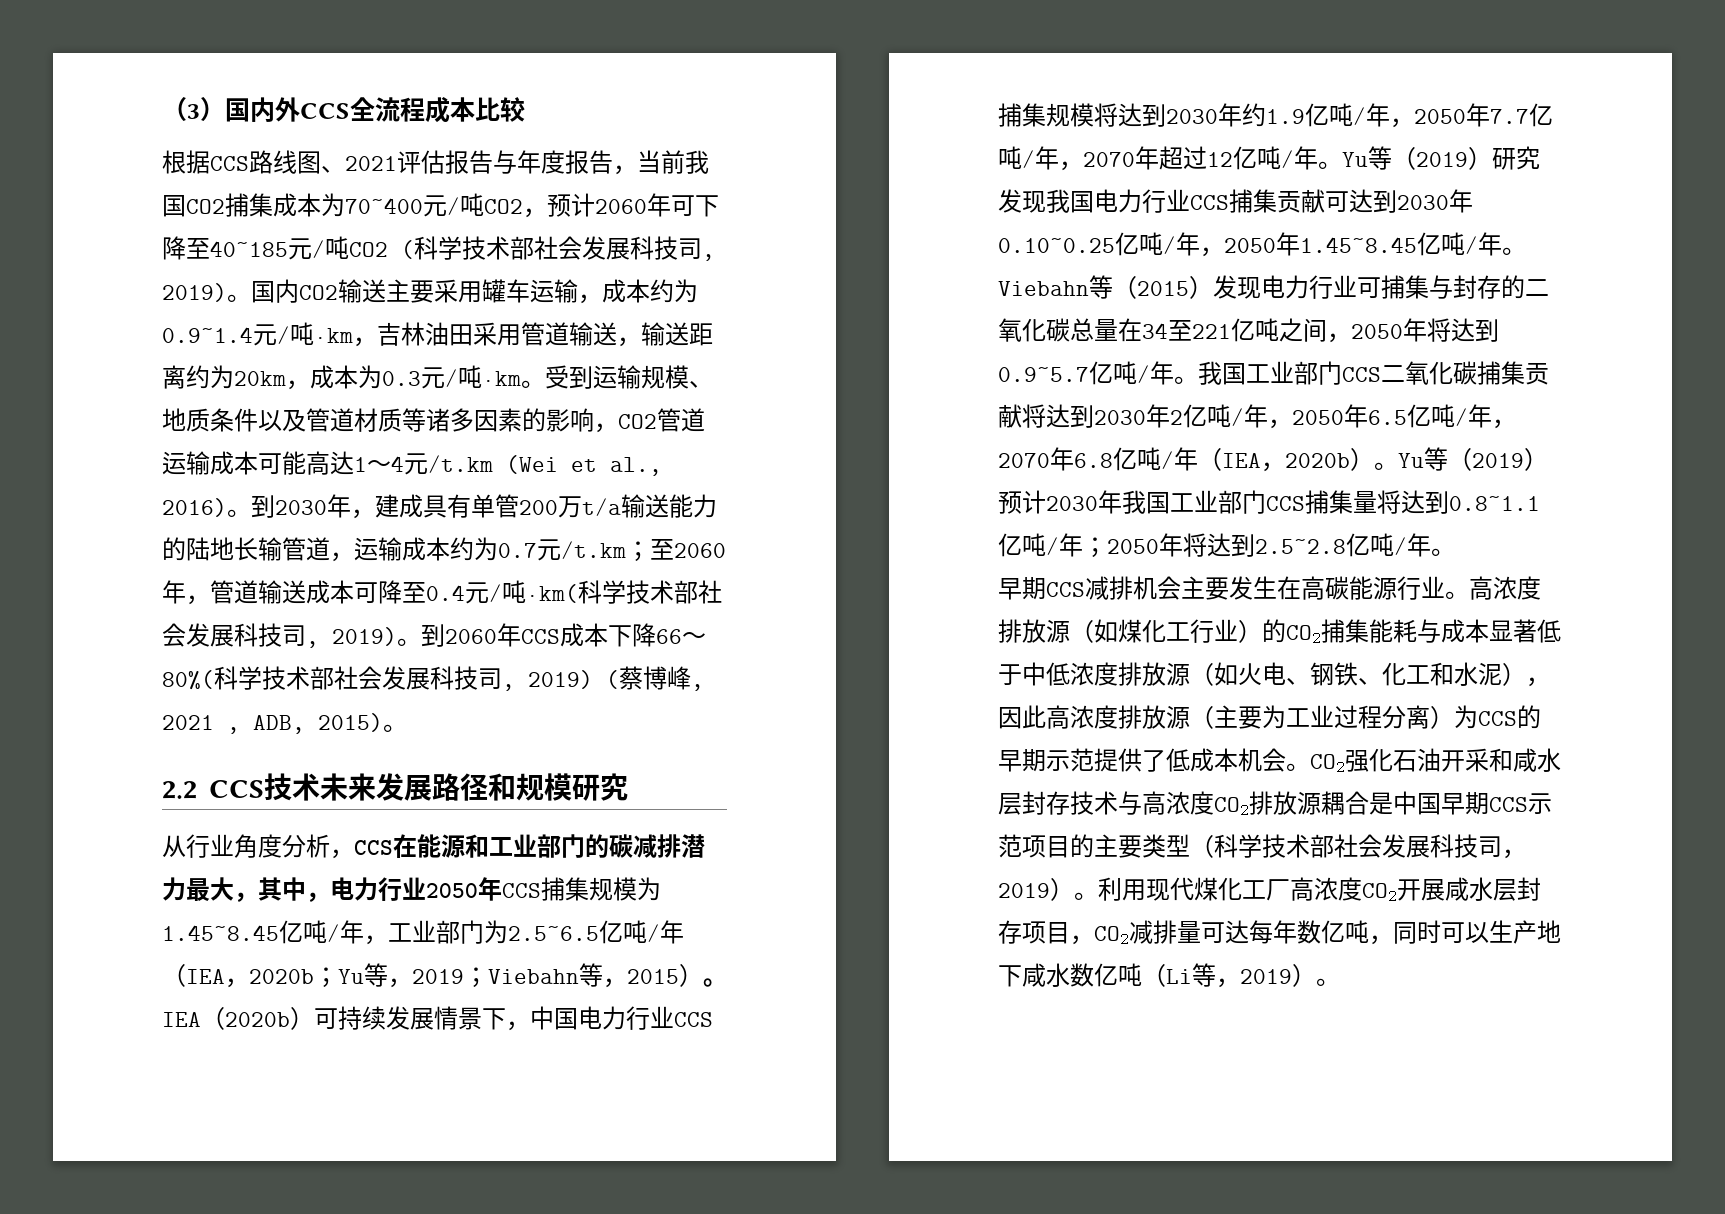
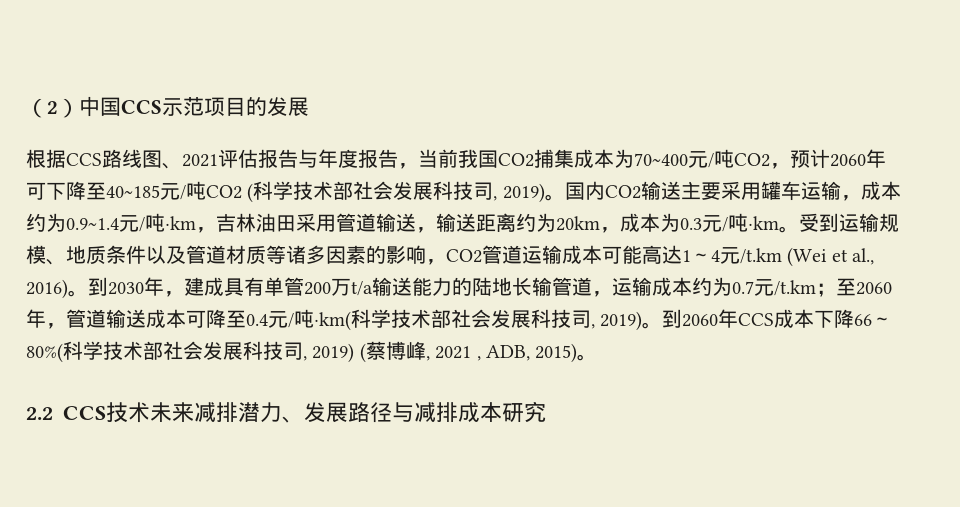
- （3）国内外CCS全流程成本比较
+ （2）中国CCS示范项目的发展
- 2.2 CCS技术未来发展路径和规模研究
- 从行业角度分析，CCS在能源和工业部门的碳减排潜力最大，其中，电力行业2050年CCS捕集规模为1.45~8.45亿吨/年，工业部门为2.5~6.5亿吨/年（IEA，2020b；Yu等，2019；Viebahn等，2015）。IEA（2020b）可持续发展情景下，中国电力行业CCS捕集规模将达到2030年约1.9亿吨/年，2050年7.7亿吨/年，2070年超过12亿吨/年。Yu等（2019）研究发现我国电力行业CCS捕集贡献可达到2030年0.10~0.25亿吨/年，2050年1.45~8.45亿吨/年。Viebahn等（2015）发现电力行业可捕集与封存的二氧化碳总量在34至221亿吨之间，2050年将达到0.9~5.7亿吨/年。我国工业部门CCS二氧化碳捕集贡献将达到2030年2亿吨/年，2050年6.5亿吨/年，2070年6.8亿吨/年（IEA，2020b）。Yu等（2019）预计2030年我国工业部门CCS捕集量将达到0.8~1.1亿吨/年；2050年将达到2.5~2.8亿吨/年。
- 早期CCS减排机会主要发生在高碳能源行业。高浓度排放源（如煤化工行业）的CO2捕集能耗与成本显著低于中低浓度排放源（如火电、钢铁、化工和水泥），因此高浓度排放源（主要为工业过程分离）为CCS的早期示范提供了低成本机会。CO2强化石油开采和咸水层封存技术与高浓度CO2排放源耦合是中国早期CCS示范项目的主要类型（科学技术部社会发展科技司，2019）。利用现代煤化工厂高浓度CO2开展咸水层封存项目，CO2减排量可达每年数亿吨，同时可以生产地下咸水数亿吨（Li等，2019）。
+ 2.2 CCS技术未来减排潜力、发展路径与减排成本研究

